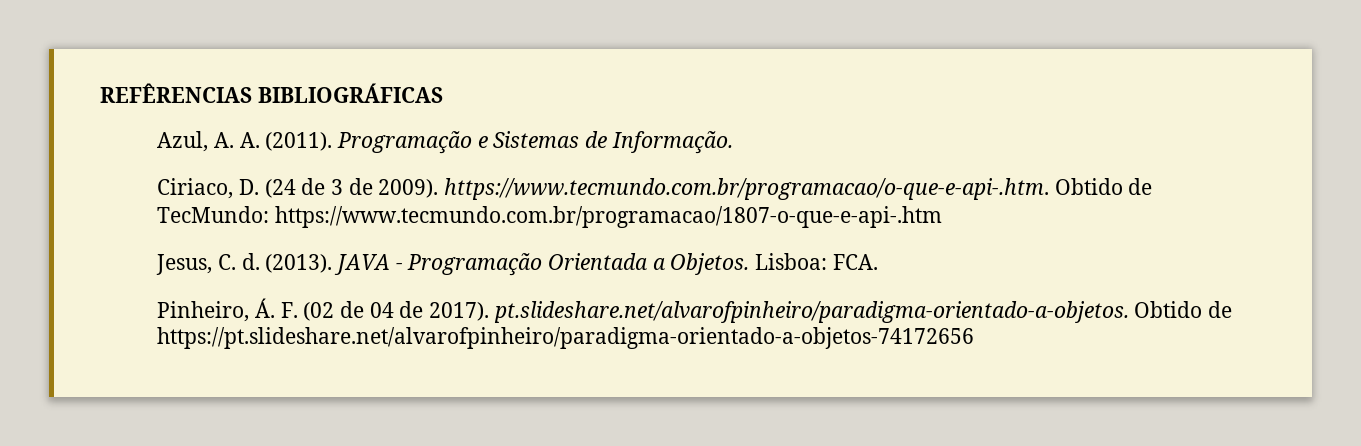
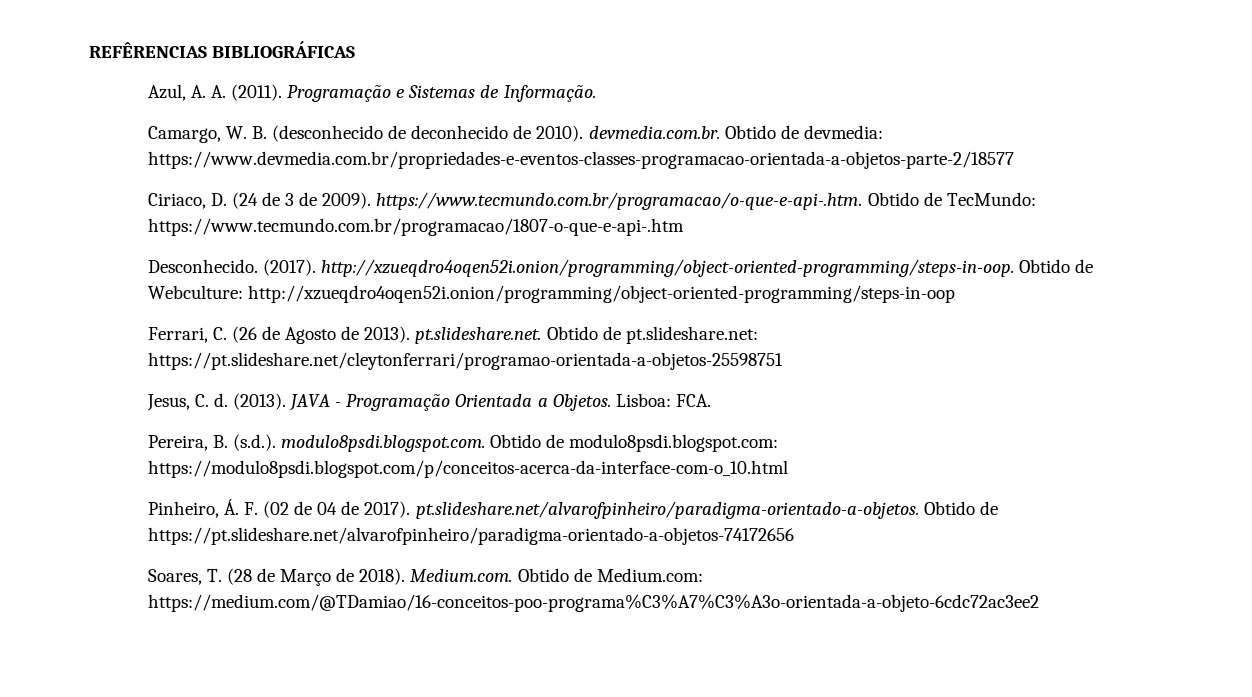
+ Camargo, W. B. (desconhecido de deconhecido de 2010). devmedia.com.br. Obtido de devmedia: https://www.devmedia.com.br/propriedades-e-eventos-classes-programacao-orientada-a-objetos-parte-2/18577
+ Desconhecido. (2017). http://xzueqdro4oqen52i.onion/programming/object-oriented-programming/steps-in-oop. Obtido de Webculture: http://xzueqdro4oqen52i.onion/programming/object-oriented-programming/steps-in-oop
+ Ferrari, C. (26 de Agosto de 2013). pt.slideshare.net. Obtido de pt.slideshare.net: https://pt.slideshare.net/cleytonferrari/programao-orientada-a-objetos-25598751
+ Pereira, B. (s.d.). modulo8psdi.blogspot.com. Obtido de modulo8psdi.blogspot.com: https://modulo8psdi.blogspot.com/p/conceitos-acerca-da-interface-com-o_10.html
+ Soares, T. (28 de Março de 2018). Medium.com. Obtido de Medium.com: https://medium.com/@TDamiao/16-conceitos-poo-programa%C3%A7%C3%A3o-orientada-a-objeto-6cdc72ac3ee2

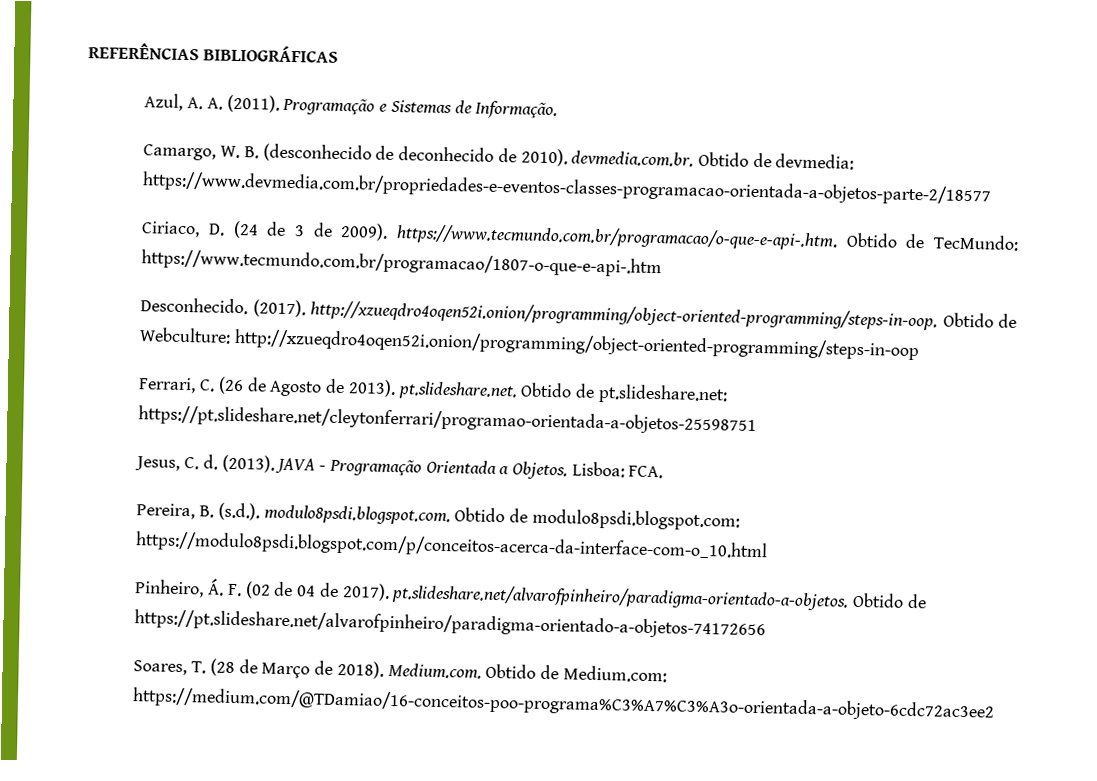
- REFÊRENCIAS BIBLIOGRÁFICAS
+ REFERÊNCIAS BIBLIOGRÁFICAS

